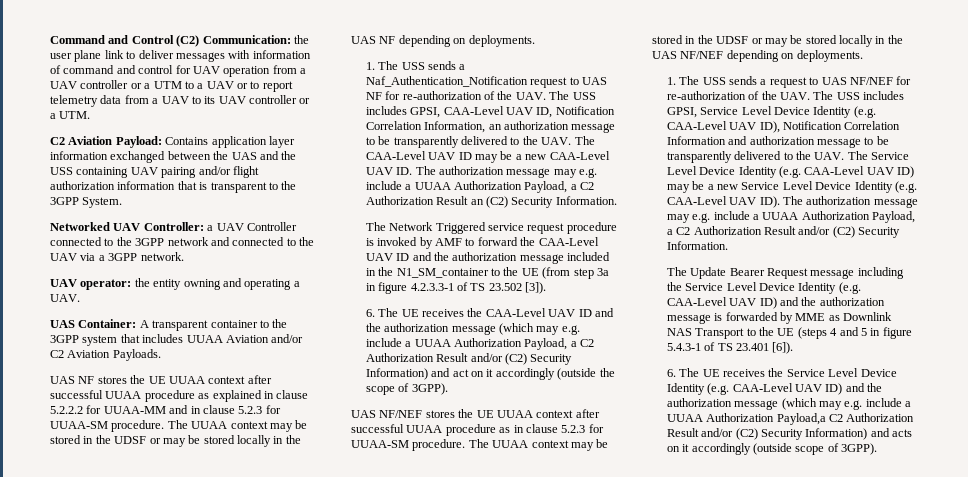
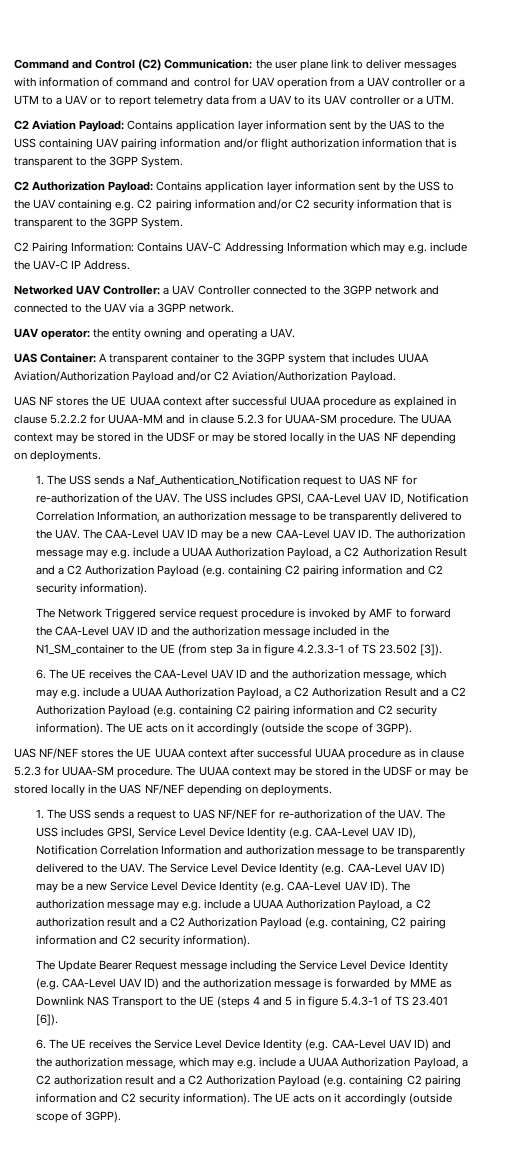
- C2 Aviation Payload: Contains application layer information exchanged between the UAS and the USS containing UAV pairing and/or flight authorization information that is transparent to the 3GPP System.
+ C2 Aviation Payload: Contains application layer information sent by the UAS to the USS containing UAV pairing information and/or flight authorization information that is transparent to the 3GPP System.
+ C2 Authorization Payload: Contains application layer information sent by the USS to the UAV containing e.g. C2 pairing information and/or C2 security information that is transparent to the 3GPP System.
+ C2 Pairing Information: Contains UAV-C Addressing Information which may e.g. include the UAV-C IP Address.
- UAS Container: A transparent container to the 3GPP system that includes UUAA Aviation and/or C2 Aviation Payloads.
+ UAS Container: A transparent container to the 3GPP system that includes UUAA Aviation/Authorization Payload and/or C2 Aviation/Authorization Payload.
- 1. The USS sends a Naf_Authentication_Notification request to UAS NF for re-authorization of the UAV. The USS includes GPSI, CAA-Level UAV ID, Notification Correlation Information, an authorization message to be transparently delivered to the UAV. The CAA-Level UAV ID may be a new CAA-Level UAV ID. The authorization message may e.g. include a UUAA Authorization Payload, a C2 Authorization Result an (C2) Security Information.
+ 1. The USS sends a Naf_Authentication_Notification request to UAS NF for re-authorization of the UAV. The USS includes GPSI, CAA-Level UAV ID, Notification Correlation Information, an authorization message to be transparently delivered to the UAV. The CAA-Level UAV ID may be a new CAA-Level UAV ID. The authorization message may e.g. include a UUAA Authorization Payload, a C2 Authorization Result and a C2 Authorization Payload (e.g. containing C2 pairing information and C2 security information).
- 6. The UE receives the CAA-Level UAV ID and the authorization message (which may e.g. include a UUAA Authorization Payload, a C2 Authorization Result and/or (C2) Security Information) and act on it accordingly (outside the scope of 3GPP).
+ 6. The UE receives the CAA-Level UAV ID and the authorization message, which may e.g. include a UUAA Authorization Payload, a C2 Authorization Result and a C2 Authorization Payload (e.g. containing C2 pairing information and C2 security information). The UE acts on it accordingly (outside the scope of 3GPP).
- 1. The USS sends a request to UAS NF/NEF for re-authorization of the UAV. The USS includes GPSI, Service Level Device Identity (e.g. CAA-Level UAV ID), Notification Correlation Information and authorization message to be transparently delivered to the UAV. The Service Level Device Identity (e.g. CAA-Level UAV ID) may be a new Service Level Device Identity (e.g. CAA-Level UAV ID). The authorization message may e.g. include a UUAA Authorization Payload, a C2 Authorization Result and/or (C2) Security Information.
+ 1. The USS sends a request to UAS NF/NEF for re-authorization of the UAV. The USS includes GPSI, Service Level Device Identity (e.g. CAA-Level UAV ID), Notification Correlation Information and authorization message to be transparently delivered to the UAV. The Service Level Device Identity (e.g. CAA-Level UAV ID) may be a new Service Level Device Identity (e.g. CAA-Level UAV ID). The authorization message may e.g. include a UUAA Authorization Payload, a C2 authorization result and a C2 Authorization Payload (e.g. containing, C2 pairing information and C2 security information).
- 6. The UE receives the Service Level Device Identity (e.g. CAA-Level UAV ID) and the authorization message (which may e.g. include a UUAA Authorization Payload,a C2 Authorization Result and/or (C2) Security Information) and acts on it accordingly (outside scope of 3GPP).
+ 6. The UE receives the Service Level Device Identity (e.g. CAA-Level UAV ID) and the authorization message, which may e.g. include a UUAA Authorization Payload, a C2 authorization result and a C2 Authorization Payload (e.g. containing C2 pairing information and C2 security information). The UE acts on it accordingly (outside scope of 3GPP).

